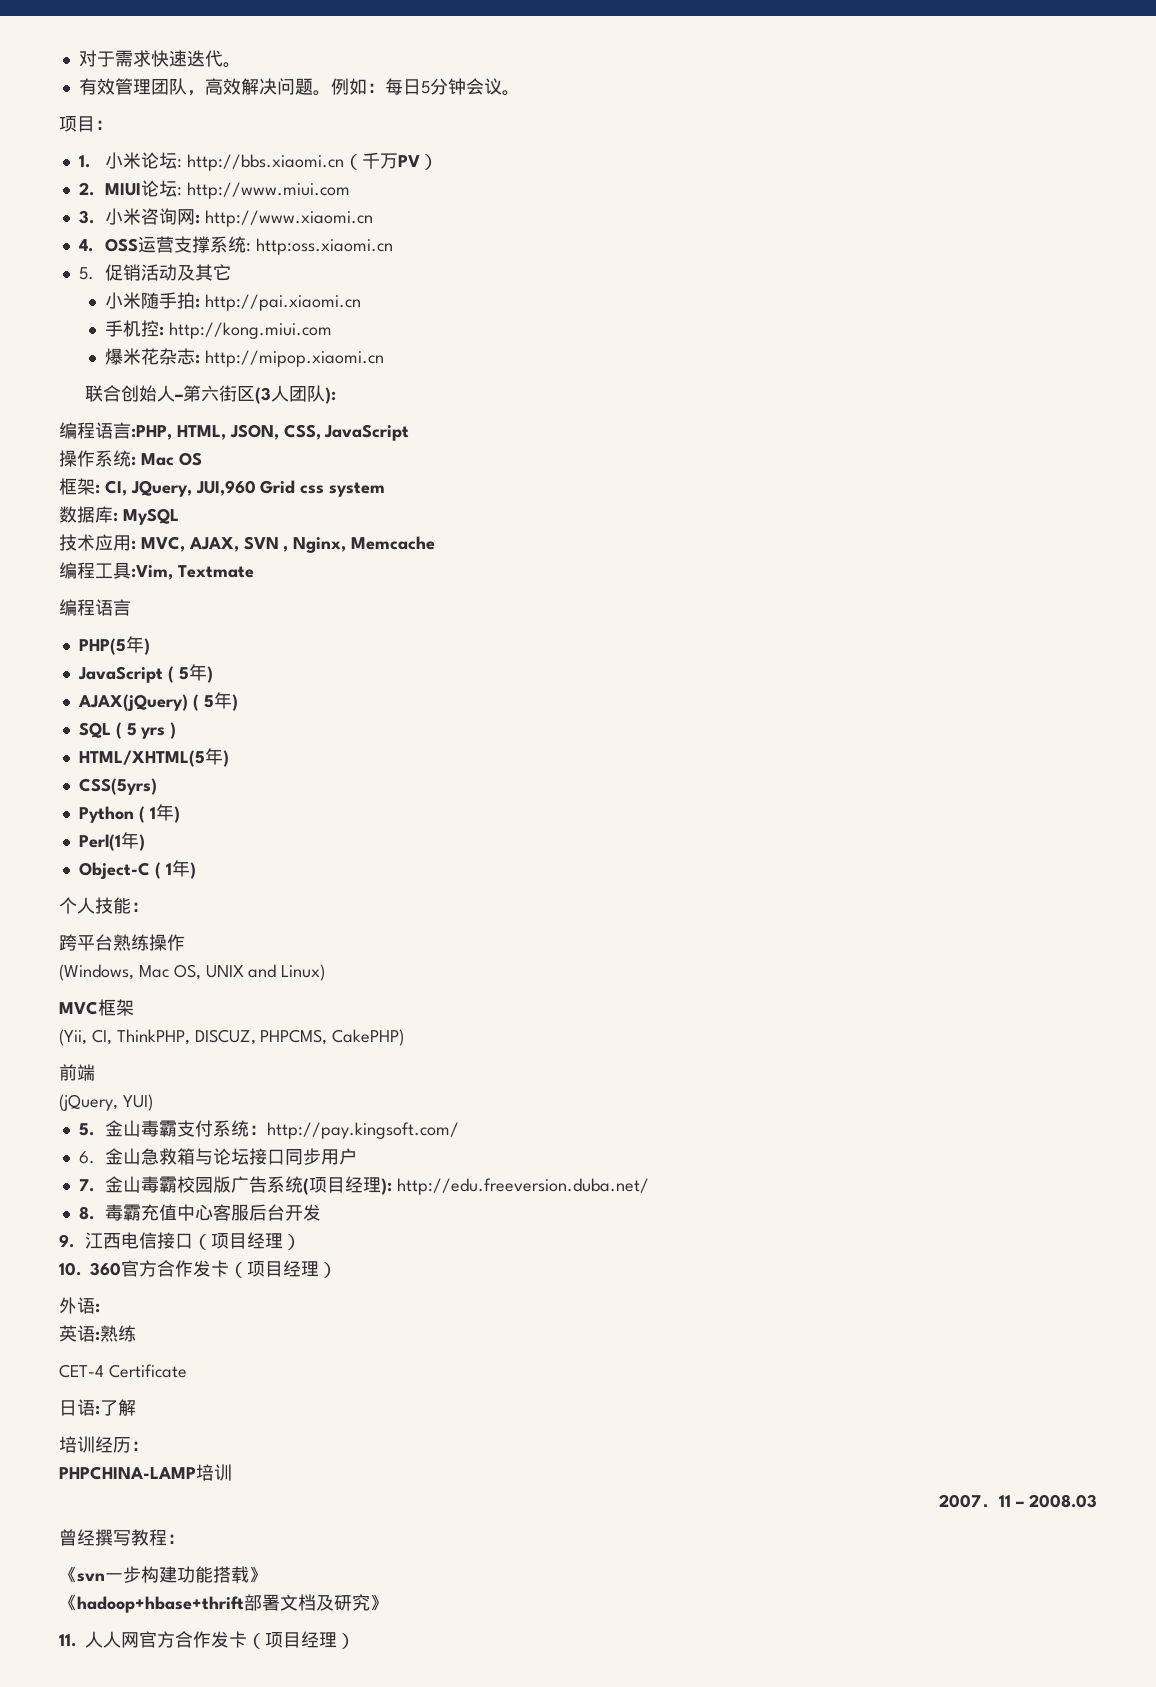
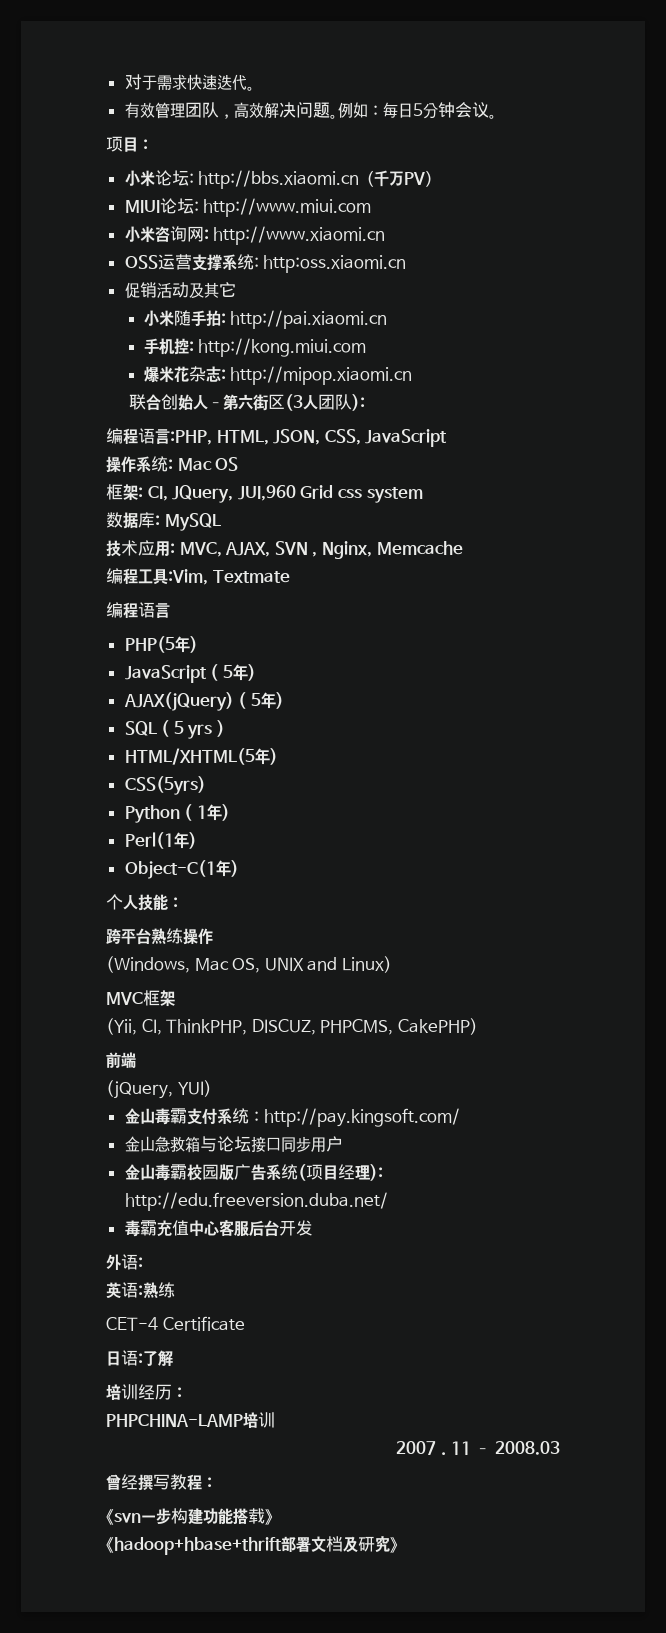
- 1.小米论坛: http://bbs.xiaomi.cn（千万PV）
+ 小米论坛: http://bbs.xiaomi.cn（千万PV）
- 2. MIUI论坛: http://www.miui.com
+ MIUI论坛: http://www.miui.com
- 3.小米咨询网: http://www.xiaomi.cn
+ 小米咨询网: http://www.xiaomi.cn
- 4. OSS运营支撑系统: http:oss.xiaomi.cn
+ OSS运营支撑系统: http:oss.xiaomi.cn
- 5.促销活动及其它
+ 促销活动及其它
- Object-C ( 1年)
+ Object-C(1年)
- 5.金山毒霸支付系统：http://pay.kingsoft.com/
+ 金山毒霸支付系统：http://pay.kingsoft.com/
- 6.金山急救箱与论坛接口同步用户
+ 金山急救箱与论坛接口同步用户
- 7.金山毒霸校园版广告系统(项目经理): http://edu.freeversion.duba.net/
+ 金山毒霸校园版广告系统(项目经理): http://edu.freeversion.duba.net/
- 8.毒霸充值中心客服后台开发
+ 毒霸充值中心客服后台开发
- 9.江西电信接口（项目经理）
- 10. 360官方合作发卡（项目经理）
- 11.人人网官方合作发卡（项目经理）

